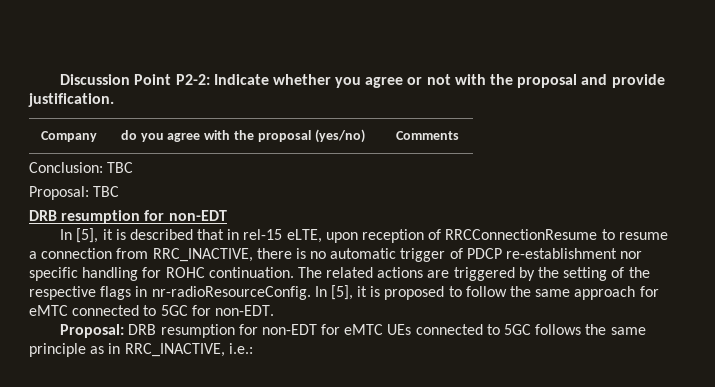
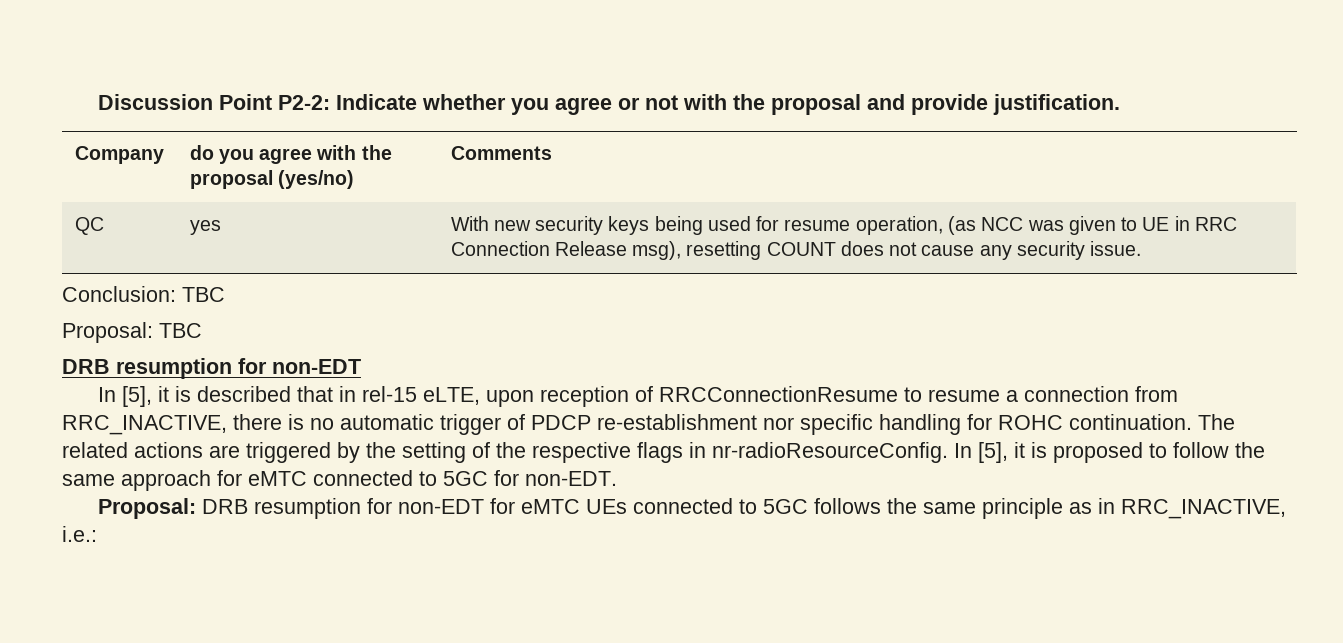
+ QC | yes | With new security keys being used for resume operation, (as NCC was given to UE in RRC Connection Release msg), resetting COUNT does not cause any security issue.

